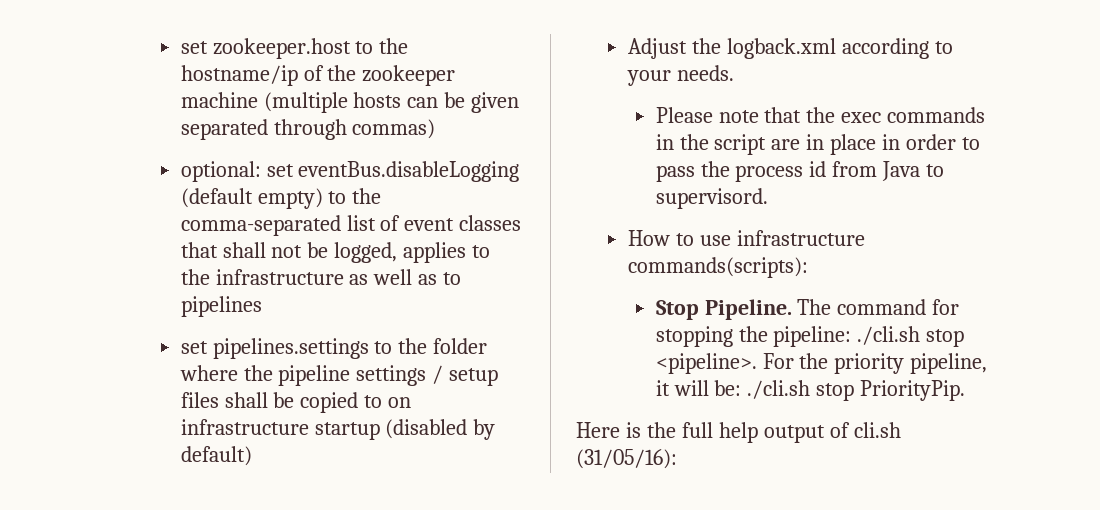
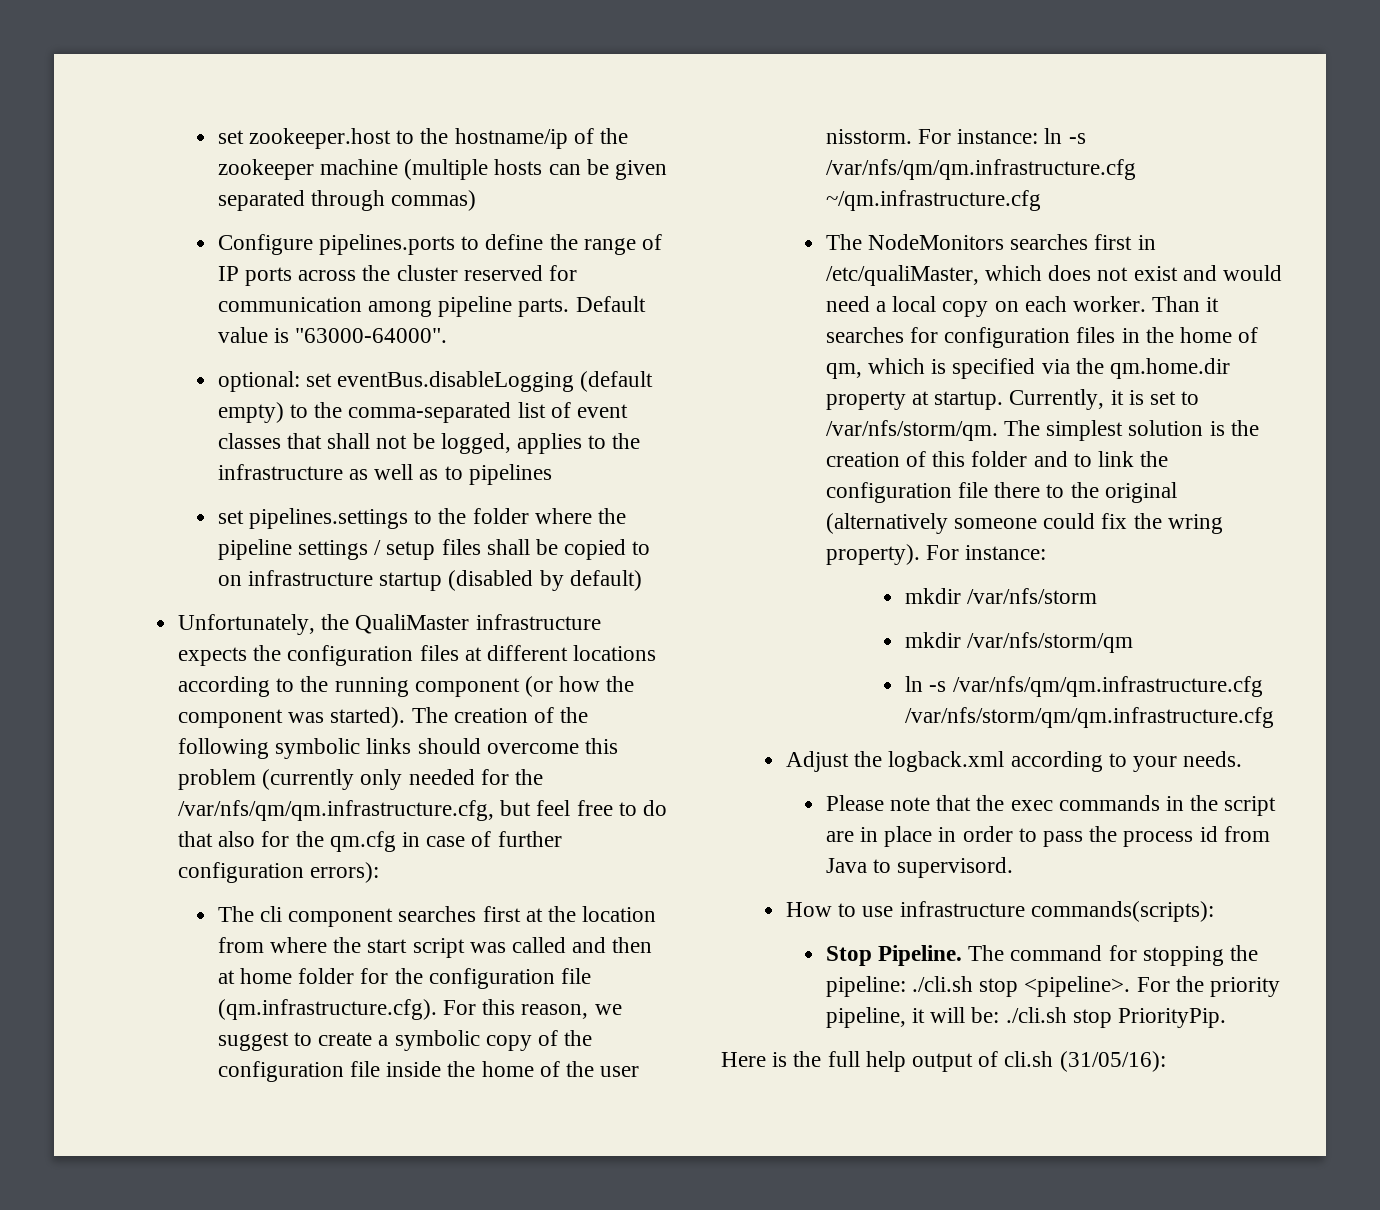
+ Configure pipelines.ports to define the range of IP ports across the cluster reserved for communication among pipeline parts. Default value is "63000-64000".
+ Unfortunately, the QualiMaster infrastructure expects the configuration files at different locations according to the running component (or how the component was started). The creation of the following symbolic links should overcome this problem (currently only needed for the /var/nfs/qm/qm.infrastructure.cfg, but feel free to do that also for the qm.cfg in case of further configuration errors):
+ The cli component searches first at the location from where the start script was called and then at home folder for the configuration file (qm.infrastructure.cfg). For this reason, we suggest to create a symbolic copy of the configuration file inside the home of the user nisstorm. For instance: ln -s /var/nfs/qm/qm.infrastructure.cfg ~/qm.infrastructure.cfg
+ The NodeMonitors searches first in /etc/qualiMaster, which does not exist and would need a local copy on each worker. Than it searches for configuration files in the home of qm, which is specified via the qm.home.dir property at startup. Currently, it is set to /var/nfs/storm/qm. The simplest solution is the creation of this folder and to link the configuration file there to the original (alternatively someone could fix the wring property). For instance:
+ mkdir /var/nfs/storm
+ mkdir /var/nfs/storm/qm
+ ln -s /var/nfs/qm/qm.infrastructure.cfg /var/nfs/storm/qm/qm.infrastructure.cfg

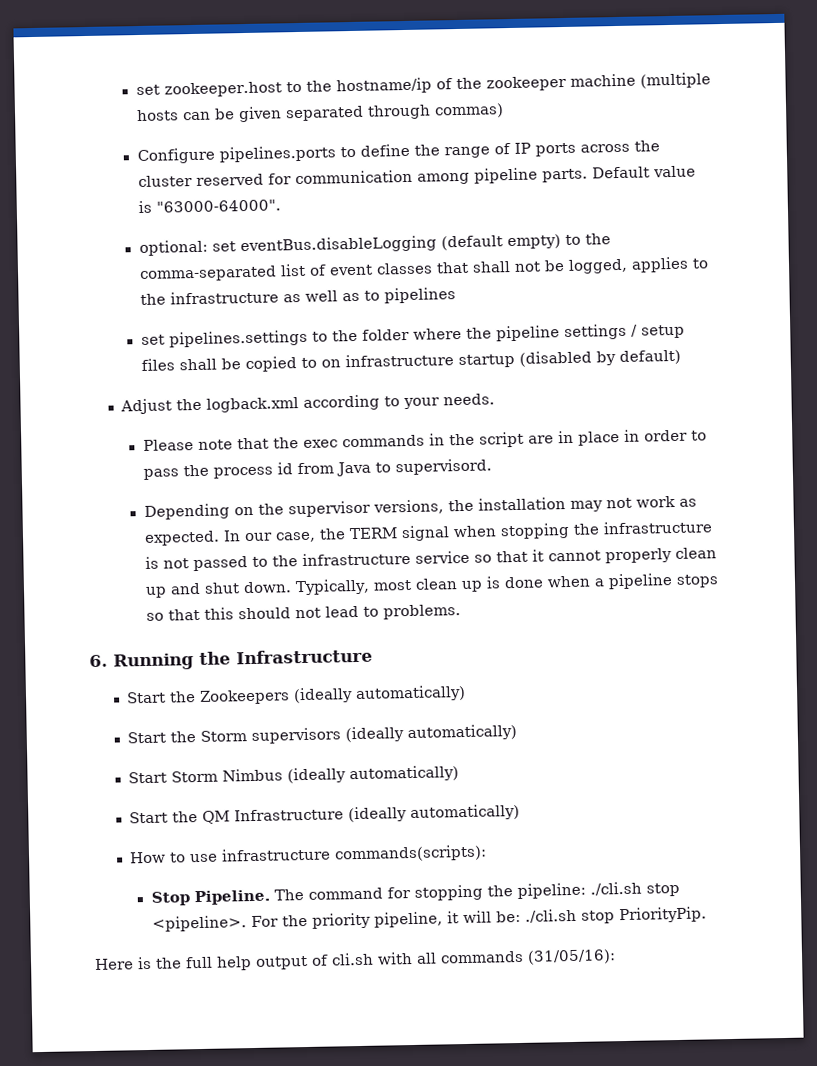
- Unfortunately, the QualiMaster infrastructure expects the configuration files at different locations according to the running component (or how the component was started). The creation of the following symbolic links should overcome this problem (currently only needed for the /var/nfs/qm/qm.infrastructure.cfg, but feel free to do that also for the qm.cfg in case of further configuration errors):
- The cli component searches first at the location from where the start script was called and then at home folder for the configuration file (qm.infrastructure.cfg). For this reason, we suggest to create a symbolic copy of the configuration file inside the home of the user nisstorm. For instance: ln -s /var/nfs/qm/qm.infrastructure.cfg ~/qm.infrastructure.cfg
- The NodeMonitors searches first in /etc/qualiMaster, which does not exist and would need a local copy on each worker. Than it searches for configuration files in the home of qm, which is specified via the qm.home.dir property at startup. Currently, it is set to /var/nfs/storm/qm. The simplest solution is the creation of this folder and to link the configuration file there to the original (alternatively someone could fix the wring property). For instance:
- mkdir /var/nfs/storm
- mkdir /var/nfs/storm/qm
- ln -s /var/nfs/qm/qm.infrastructure.cfg /var/nfs/storm/qm/qm.infrastructure.cfg
+ Depending on the supervisor versions, the installation may not work as expected. In our case, the TERM signal when stopping the infrastructure is not passed to the infrastructure service so that it cannot properly clean up and shut down. Typically, most clean up is done when a pipeline stops so that this should not lead to problems.
+ 6. Running the Infrastructure
+ Start the Zookeepers (ideally automatically)
+ Start the Storm supervisors (ideally automatically)
+ Start Storm Nimbus (ideally automatically)
+ Start the QM Infrastructure (ideally automatically)
- Here is the full help output of cli.sh (31/05/16):
+ Here is the full help output of cli.sh with all commands (31/05/16):

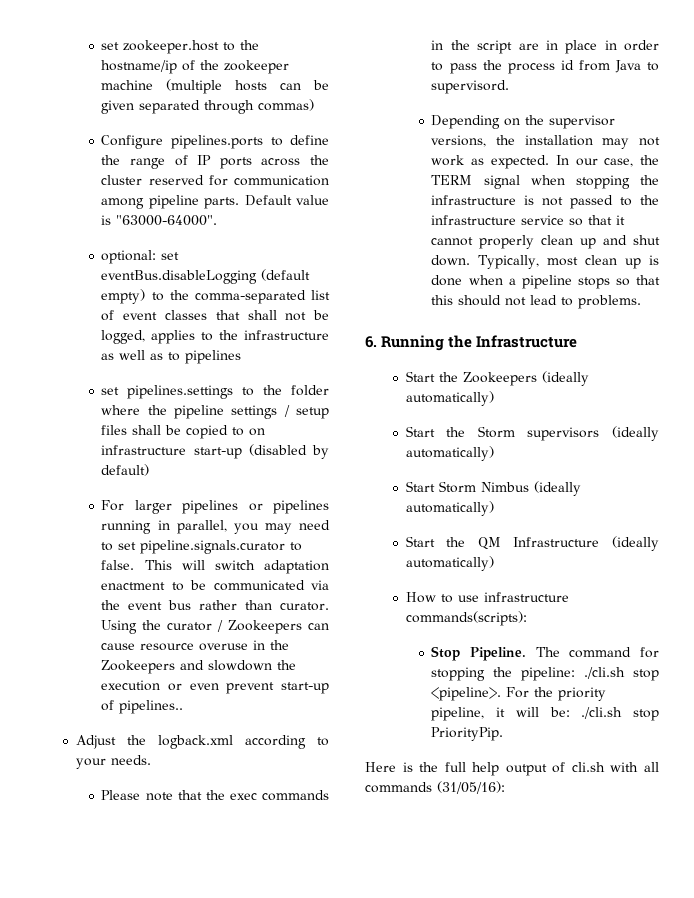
- set pipelines.settings to the folder where the pipeline settings / setup files shall be copied to on infrastructure startup (disabled by default)
+ set pipelines.settings to the folder where the pipeline settings / setup files shall be copied to on infrastructure start-up (disabled by default)
+ For larger pipelines or pipelines running in parallel, you may need to set pipeline.signals.curator to false. This will switch adaptation enactment to be communicated via the event bus rather than curator. Using the curator / Zookeepers can cause resource overuse in the Zookeepers and slowdown the execution or even prevent start-up of pipelines..

